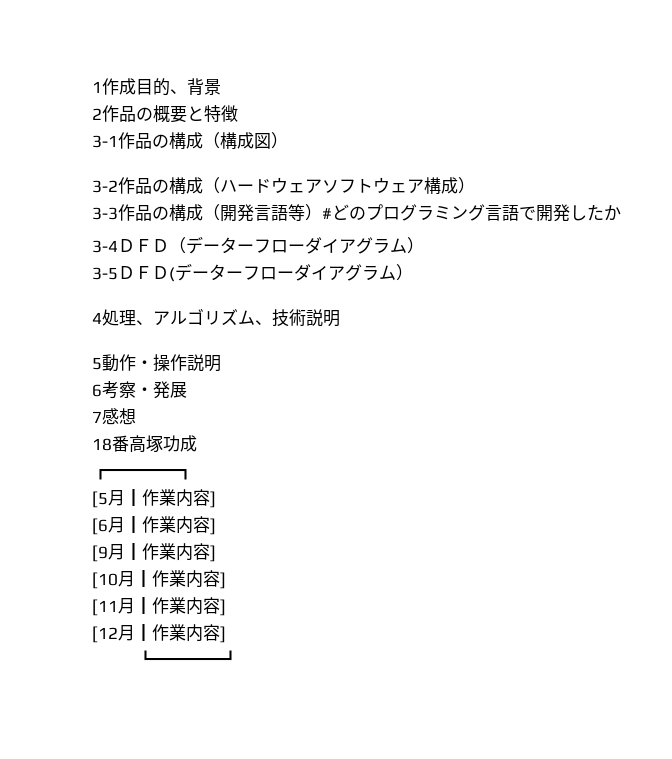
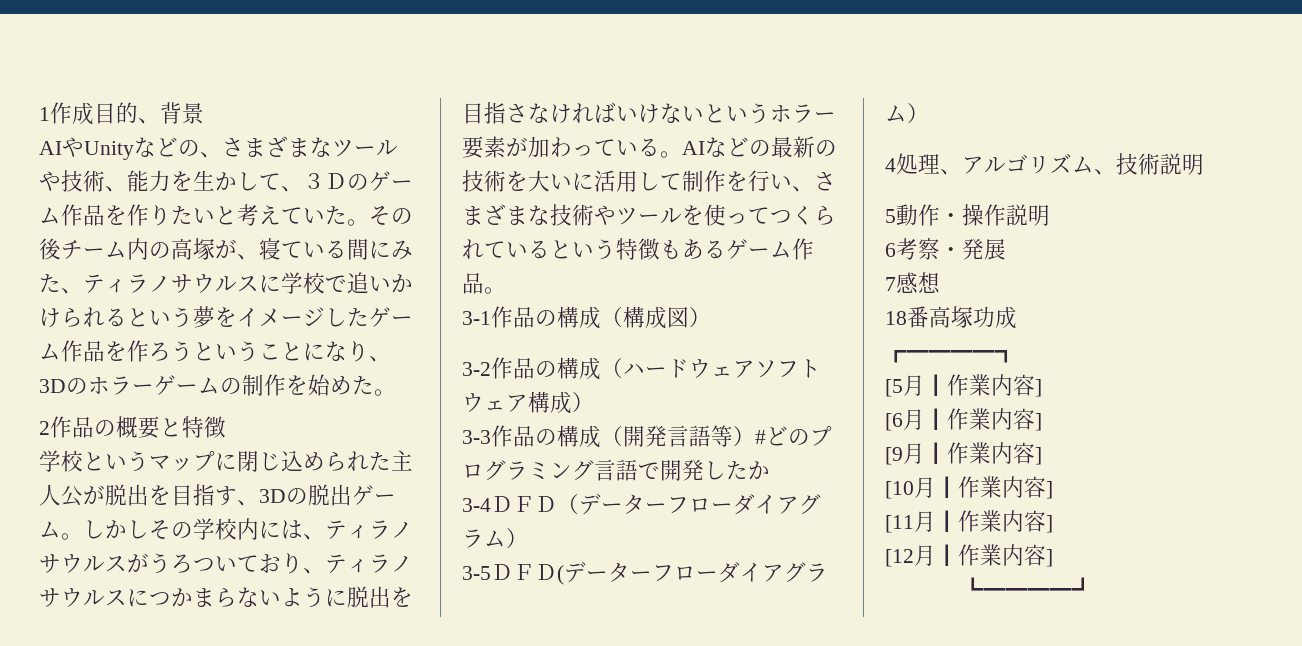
+ AIやUnityなどの、さまざまなツールや技術、能力を生かして、３Ｄのゲーム作品を作りたいと考えていた。その後チーム内の高塚が、寝ている間にみた、ティラノサウルスに学校で追いかけられるという夢をイメージしたゲーム作品を作ろうということになり、3Dのホラーゲームの制作を始めた。
+ 学校というマップに閉じ込められた主人公が脱出を目指す、3Dの脱出ゲーム。しかしその学校内には、ティラノサウルスがうろついており、ティラノサウルスにつかまらないように脱出を目指さなければいけないというホラー要素が加わっている。AIなどの最新の技術を大いに活用して制作を行い、さまざまな技術やツールを使ってつくられているという特徴もあるゲーム作品。

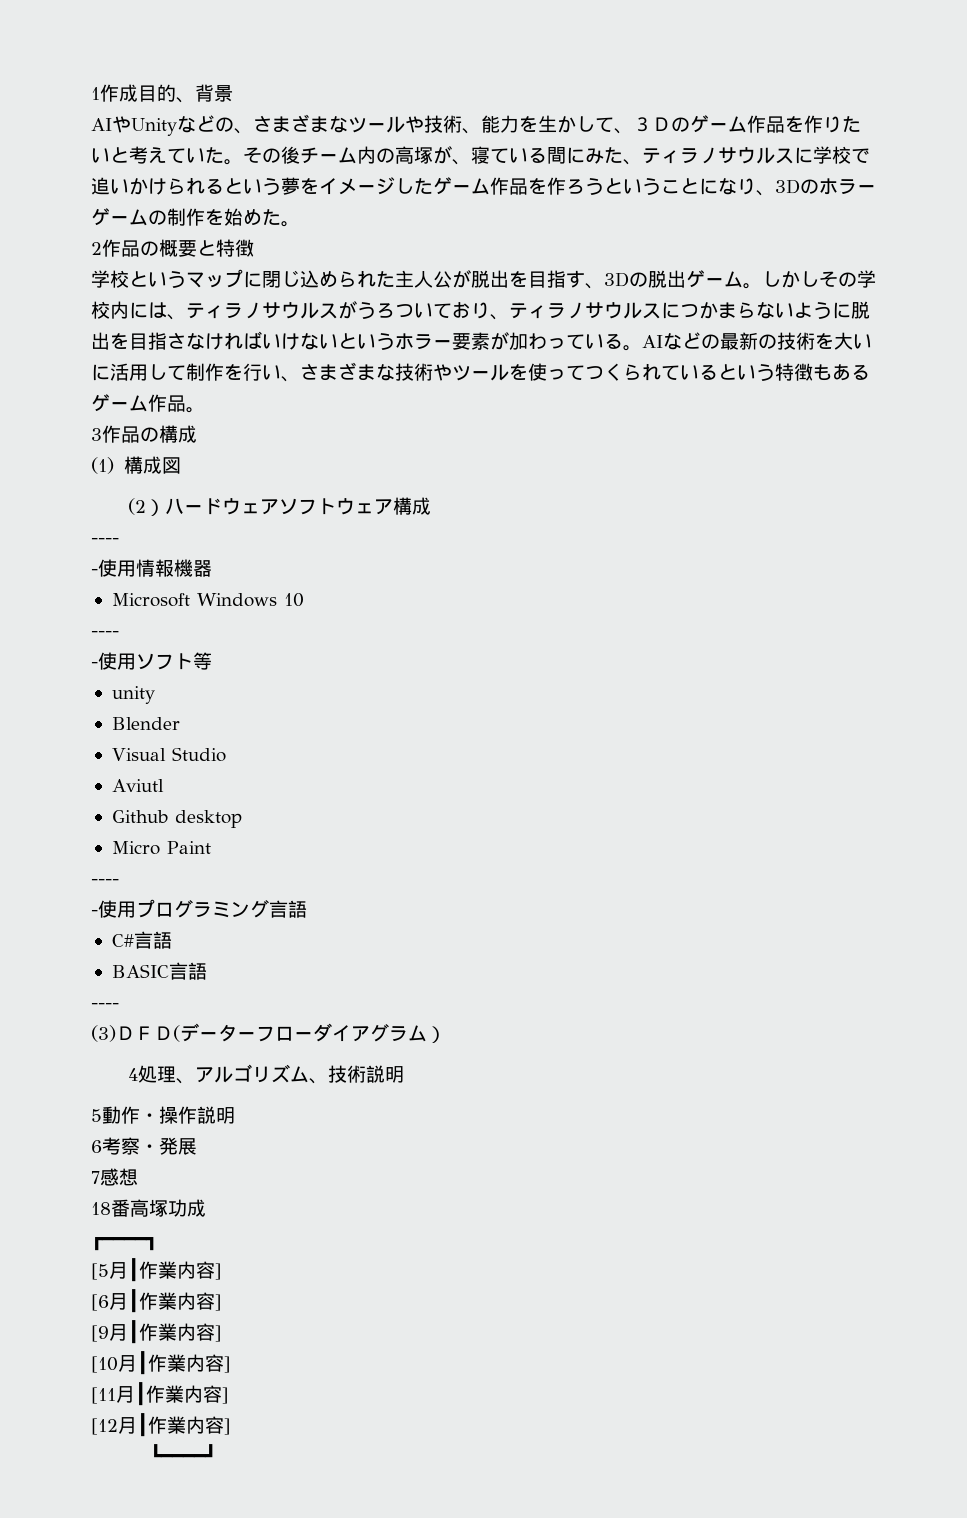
- 3-1作品の構成（構成図）
- 3-2作品の構成（ハードウェアソフトウェア構成）
- 3-3作品の構成（開発言語等）#どのプログラミング言語で開発したか
- 3-4ＤＦＤ（データーフローダイアグラム）
- 3-5ＤＦＤ(データーフローダイアグラム）
+ 3作品の構成
+ (1)構成図
+ (2）ハードウェアソフトウェア構成
+ ----
+ -使用情報機器
+ Microsoft Windows 10
+ ----
+ -使用ソフト等
+ unity
+ Blender
+ Visual Studio
+ Aviutl
+ Github desktop
+ Micro Paint
+ ----
+ -使用プログラミング言語
+ C#言語
+ BASIC言語
+ ----
+ (3)ＤＦＤ(データーフローダイアグラム）

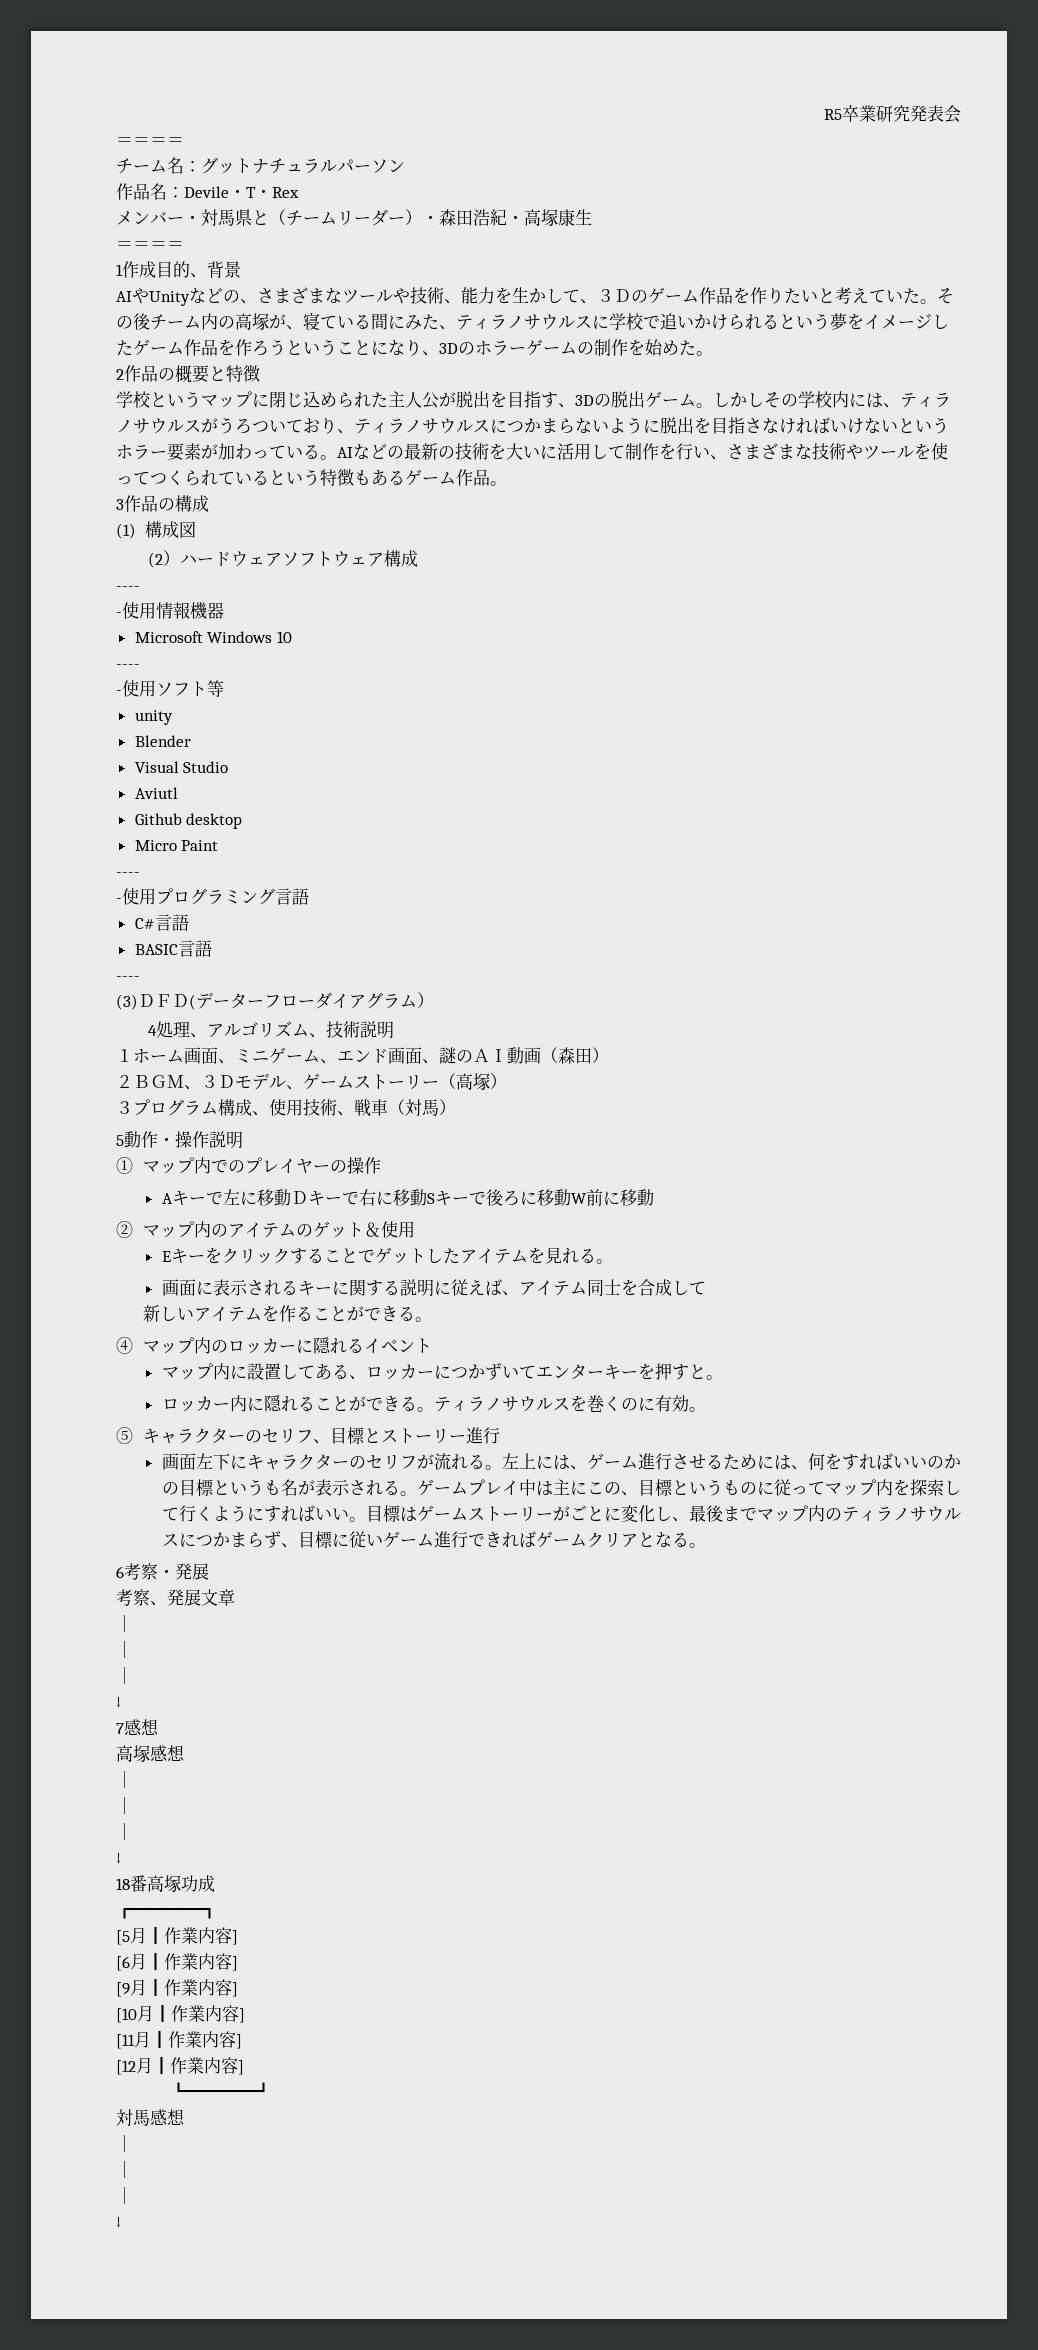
+ R5卒業研究発表会
+ ＝＝＝＝
+ チーム名：グットナチュラルパーソン
+ 作品名：Devile・T・Rex
+ メンバー・対馬県と（チームリーダー）・森田浩紀・高塚康生
+ ＝＝＝＝
+ １ホーム画面、ミニゲーム、エンド画面、謎のＡＩ動画（森田）
+ ２ＢＧＭ、３Ｄモデル、ゲームストーリー（高塚）
+ ３プログラム構成、使用技術、戦車（対馬）
+ ①マップ内でのプレイヤーの操作
+ Aキーで左に移動Ｄキーで右に移動Sキーで後ろに移動W前に移動
+ ②マップ内のアイテムのゲット＆使用
+ Eキーをクリックすることでゲットしたアイテムを見れる。
+ 画面に表示されるキーに関する説明に従えば、アイテム同士を合成して
+ 新しいアイテムを作ることができる。
+ ④マップ内のロッカーに隠れるイベント
+ マップ内に設置してある、ロッカーにつかずいてエンターキーを押すと。
+ ロッカー内に隠れることができる。ティラノサウルスを巻くのに有効。
+ ⑤キャラクターのセリフ、目標とストーリー進行
+ 画面左下にキャラクターのセリフが流れる。左上には、ゲーム進行させるためには、何をすればいいのかの目標というも名が表示される。ゲームプレイ中は主にこの、目標というものに従ってマップ内を探索して行くようにすればいい。目標はゲームストーリーがごとに変化し、最後までマップ内のティラノサウルスにつかまらず、目標に従いゲーム進行できればゲームクリアとなる。
  6考察・発展
+ 考察、発展文章
+ ｜
+ ｜
+ ｜
+ ↓
  7感想
+ 高塚感想
+ ｜
+ ｜
+ ｜
+ ↓
+ 対馬感想
+ ｜
+ ｜
+ ｜
+ ↓

